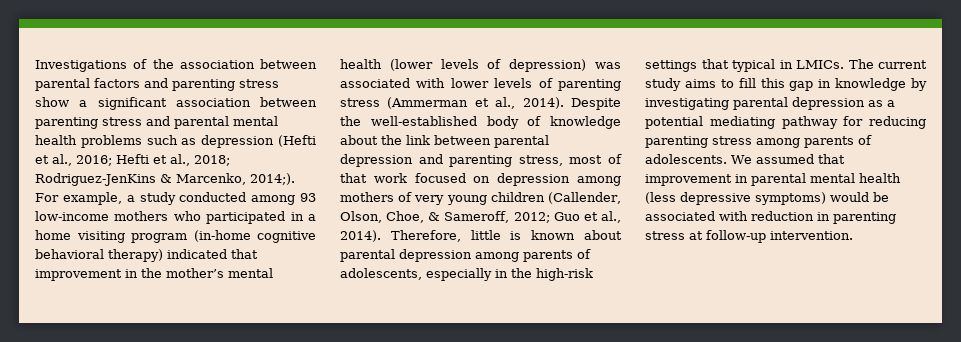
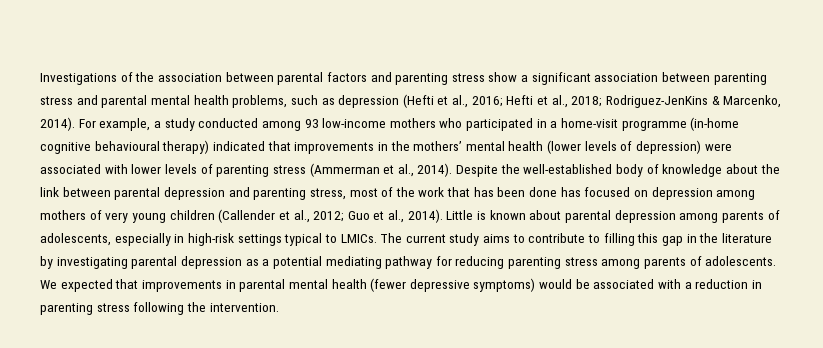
- Investigations of the association between parental factors and parenting stress show a significant association between parenting stress and parental mental health problems such as depression (Hefti et al., 2016; Hefti et al., 2018; Rodriguez-JenKins & Marcenko, 2014;).
+ Investigations of the association between parental factors and parenting stress show a significant association between parenting stress and parental mental health problems, such as depression (Hefti et al., 2016; Hefti et al., 2018; Rodriguez-JenKins & Marcenko, 2014).
- For example, a study conducted among 93 low-income mothers who participated in a home visiting program (in-home cognitive behavioral therapy) indicated that improvement in the mother’s mental health (lower levels of depression) was associated with lower levels of parenting stress (Ammerman et al., 2014).
+ For example, a study conducted among 93 low-income mothers who participated in a home-visit programme (in-home cognitive behavioural therapy) indicated that improvements in the mothers’ mental health (lower levels of depression) were associated with lower levels of parenting stress (Ammerman et al., 2014).
- Despite the well-established body of knowledge about the link between parental depression and parenting stress, most of that work focused on depression among mothers of very young children (Callender, Olson, Choe, & Sameroff, 2012; Guo et al., 2014).
+ Despite the well-established body of knowledge about the link between parental depression and parenting stress, most of the work that has been done has focused on depression among mothers of very young children (Callender et al., 2012; Guo et al., 2014).
- Therefore, little is known about parental depression among parents of adolescents, especially in the high-risk settings that typical in LMICs.
+ Little is known about parental depression among parents of adolescents, especially in high-risk settings typical to LMICs.
- The current study aims to fill this gap in knowledge by investigating parental depression as a potential mediating pathway for reducing parenting stress among parents of adolescents.
+ The current study aims to contribute to filling this gap in the literature by investigating parental depression as a potential mediating pathway for reducing parenting stress among parents of adolescents.
- We assumed that improvement in parental mental health (less depressive symptoms) would be associated with reduction in parenting stress at follow-up intervention.
+ We expected that improvements in parental mental health (fewer depressive symptoms) would be associated with a reduction in parenting stress following the intervention.

